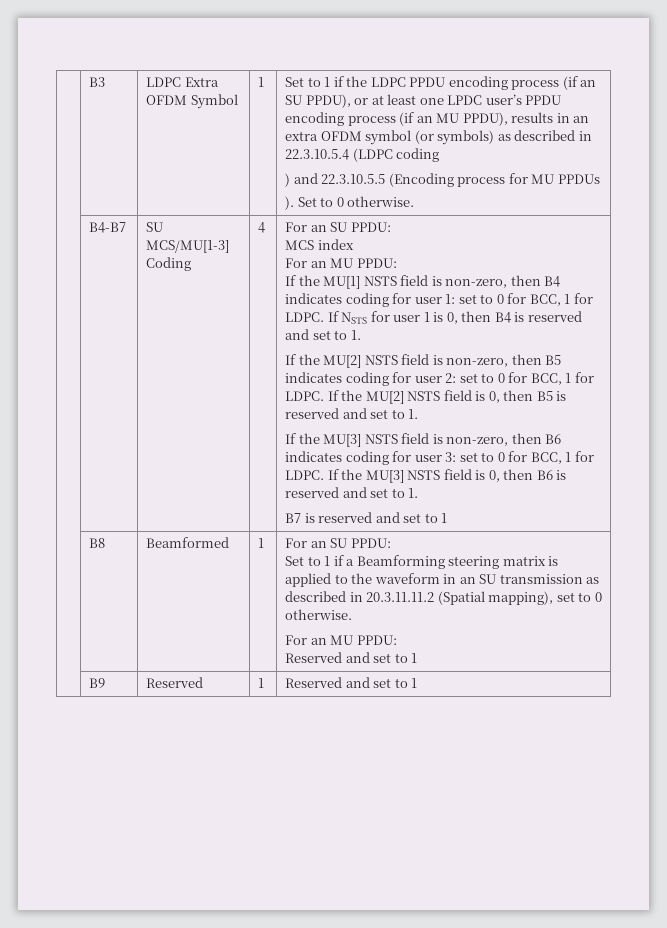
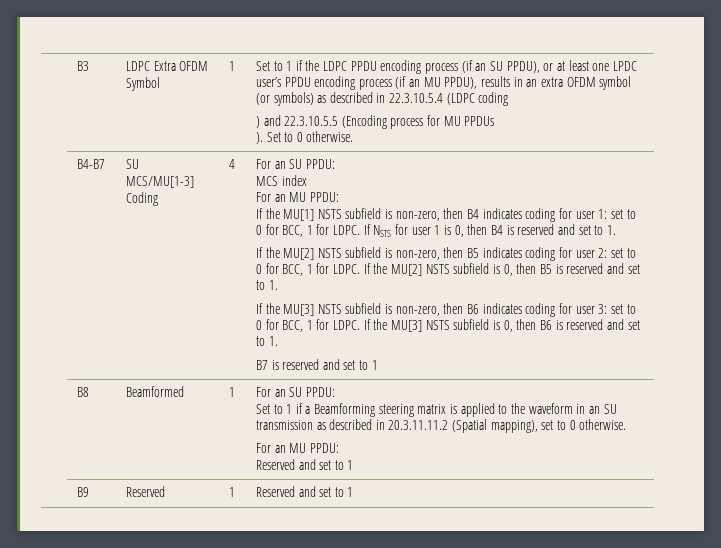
- If the MU[1] NSTS field is non-zero, then B4 indicates coding for user 1: set to 0 for BCC, 1 for LDPC.
+ If the MU[1] NSTS subfield is non-zero, then B4 indicates coding for user 1: set to 0 for BCC, 1 for LDPC.
- If the MU[2] NSTS field is non-zero, then B5 indicates coding for user 2: set to 0 for BCC, 1 for LDPC.
+ If the MU[2] NSTS subfield is non-zero, then B5 indicates coding for user 2: set to 0 for BCC, 1 for LDPC.
- If the MU[2] NSTS field is 0, then B5 is reserved and set to 1.
+ If the MU[2] NSTS subfield is 0, then B5 is reserved and set to 1.
- If the MU[3] NSTS field is non-zero, then B6 indicates coding for user 3: set to 0 for BCC, 1 for LDPC.
+ If the MU[3] NSTS subfield is non-zero, then B6 indicates coding for user 3: set to 0 for BCC, 1 for LDPC.
- If the MU[3] NSTS field is 0, then B6 is reserved and set to 1.
+ If the MU[3] NSTS subfield is 0, then B6 is reserved and set to 1.

